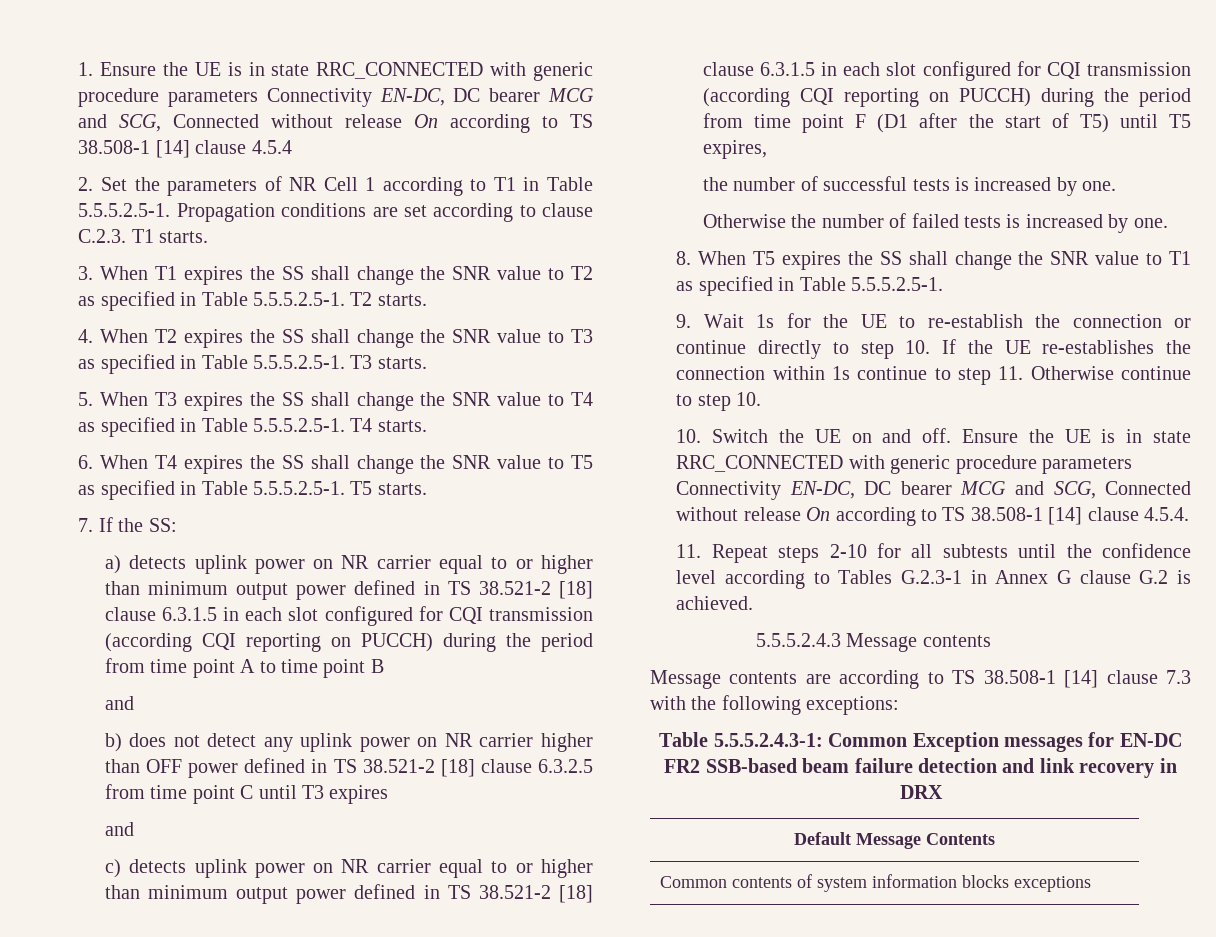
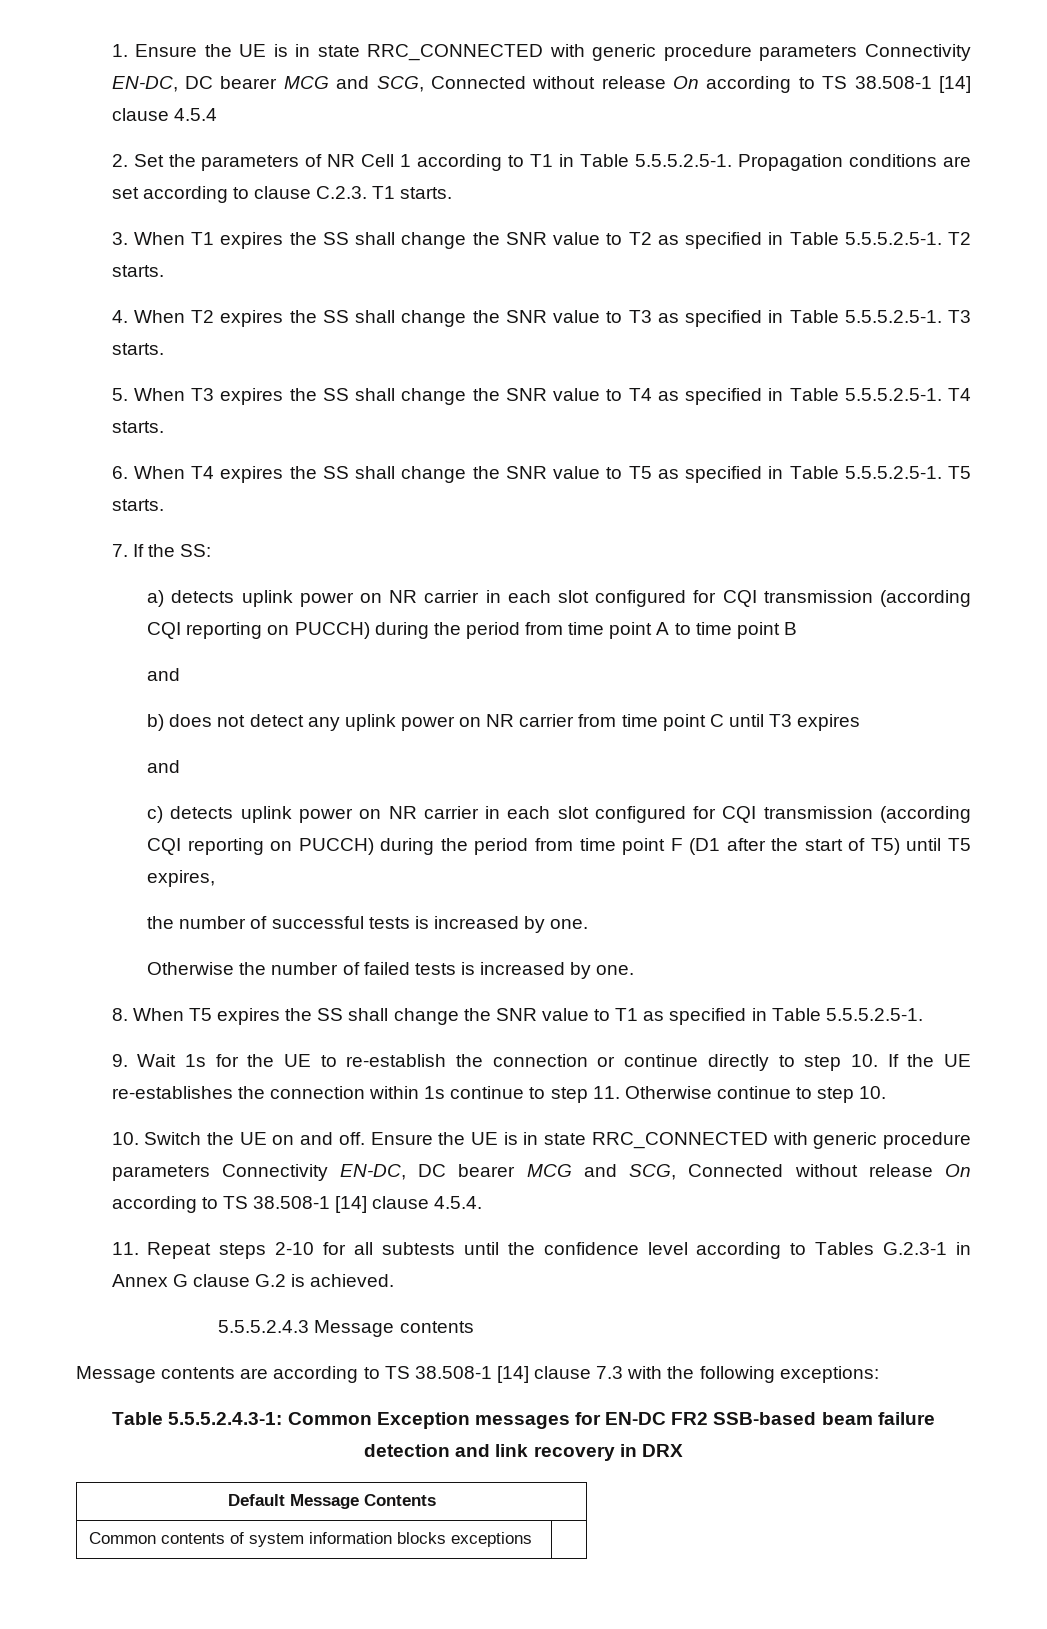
- a) detects uplink power on NR carrier equal to or higher than minimum output power defined in TS 38.521-2 [18] clause 6.3.1.5 in each slot configured for CQI transmission (according CQI reporting on PUCCH) during the period from time point A to time point B
+ a) detects uplink power on NR carrier in each slot configured for CQI transmission (according CQI reporting on PUCCH) during the period from time point A to time point B
- b) does not detect any uplink power on NR carrier higher than OFF power defined in TS 38.521-2 [18] clause 6.3.2.5 from time point C until T3 expires
+ b) does not detect any uplink power on NR carrier from time point C until T3 expires
- c) detects uplink power on NR carrier equal to or higher than minimum output power defined in TS 38.521-2 [18] clause 6.3.1.5 in each slot configured for CQI transmission (according CQI reporting on PUCCH) during the period from time point F (D1 after the start of T5) until T5 expires,
+ c) detects uplink power on NR carrier in each slot configured for CQI transmission (according CQI reporting on PUCCH) during the period from time point F (D1 after the start of T5) until T5 expires,

